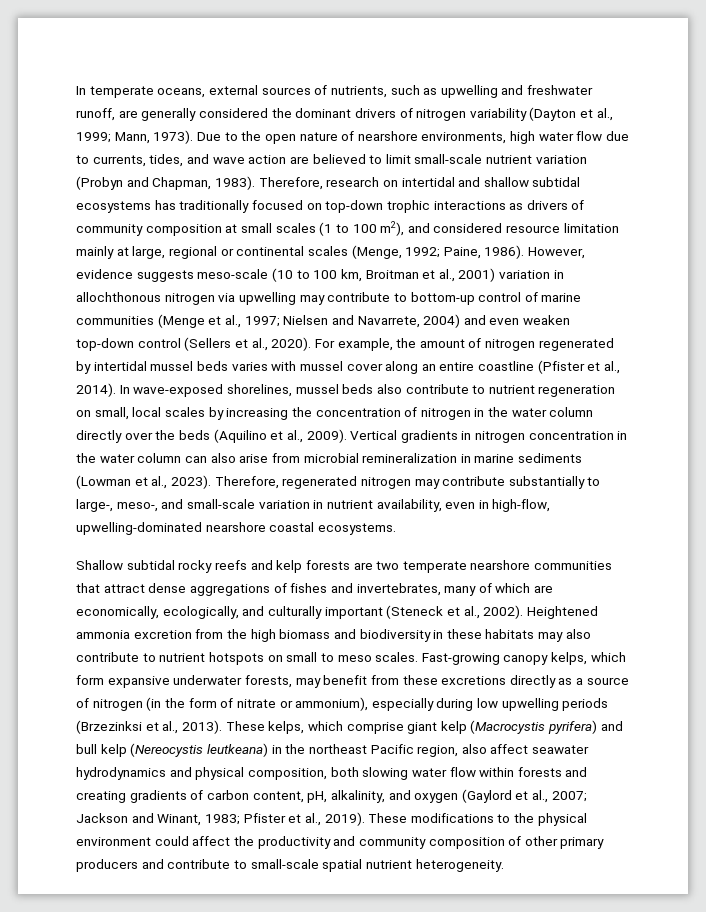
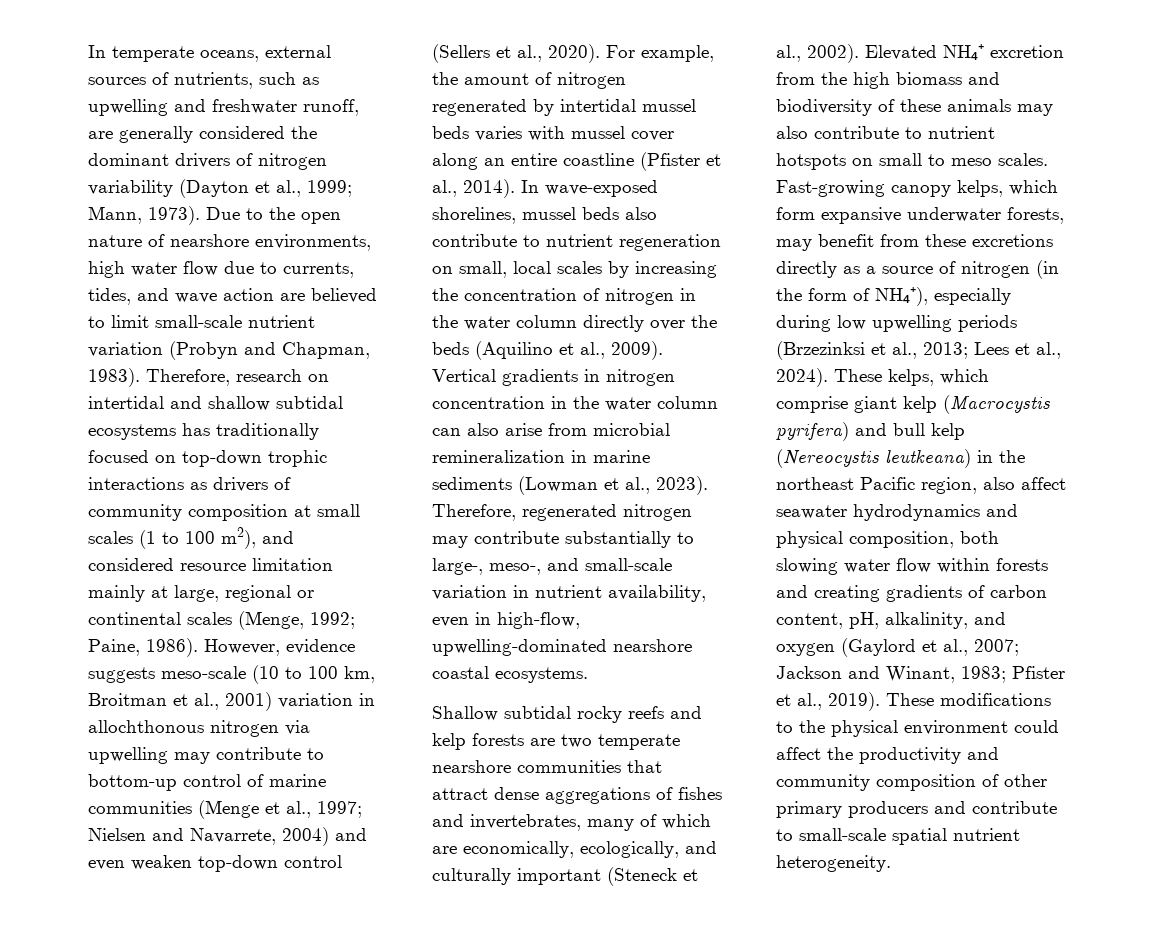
- Heightened ammonia excretion from the high biomass and biodiversity in these habitats may also contribute to nutrient hotspots on small to meso scales.
+ Elevated NH₄⁺ excretion from the high biomass and biodiversity of these animals may also contribute to nutrient hotspots on small to meso scales.
- Fast-growing canopy kelps, which form expansive underwater forests, may benefit from these excretions directly as a source of nitrogen (in the form of nitrate or ammonium), especially during low upwelling periods (Brzezinksi et al., 2013).
+ Fast-growing canopy kelps, which form expansive underwater forests, may benefit from these excretions directly as a source of nitrogen (in the form of NH₄⁺), especially during low upwelling periods (Brzezinksi et al., 2013; Lees et al., 2024).

